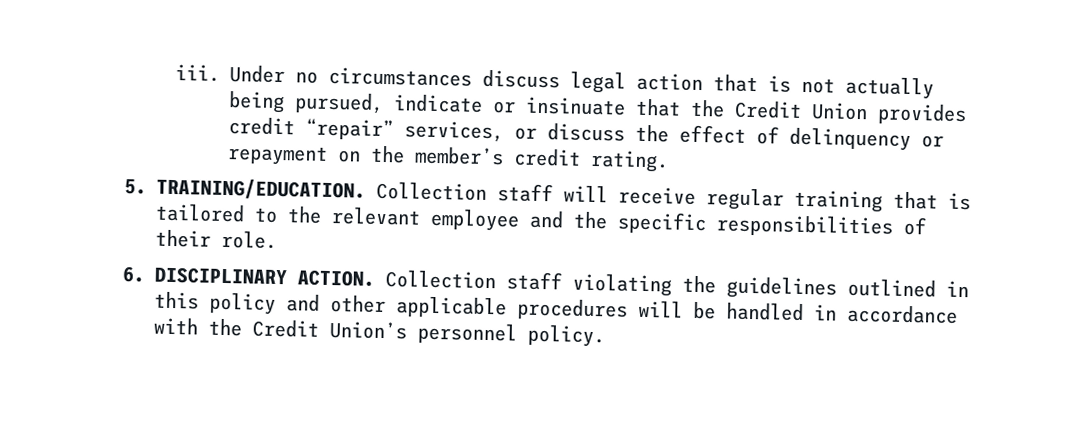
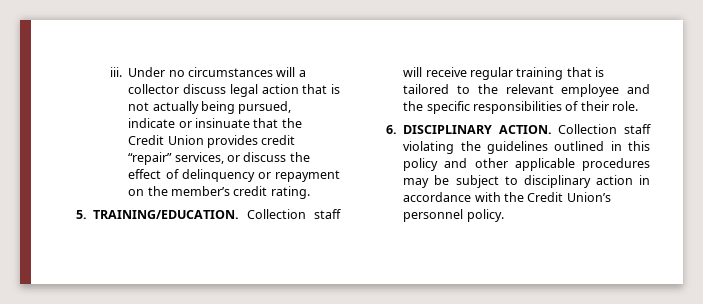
- Under no circumstances discuss legal action that is not actually being pursued, indicate or insinuate that the Credit Union provides credit “repair” services, or discuss the effect of delinquency or repayment on the member’s credit rating.
+ Under no circumstances will a collector discuss legal action that is not actually being pursued, indicate or insinuate that the Credit Union provides credit “repair” services, or discuss the effect of delinquency or repayment on the member’s credit rating.
- Collection staff violating the guidelines outlined in this policy and other applicable procedures will be handled in accordance with the Credit Union’s personnel policy.
+ Collection staff violating the guidelines outlined in this policy and other applicable procedures may be subject to disciplinary action in accordance with the Credit Union’s personnel policy.

